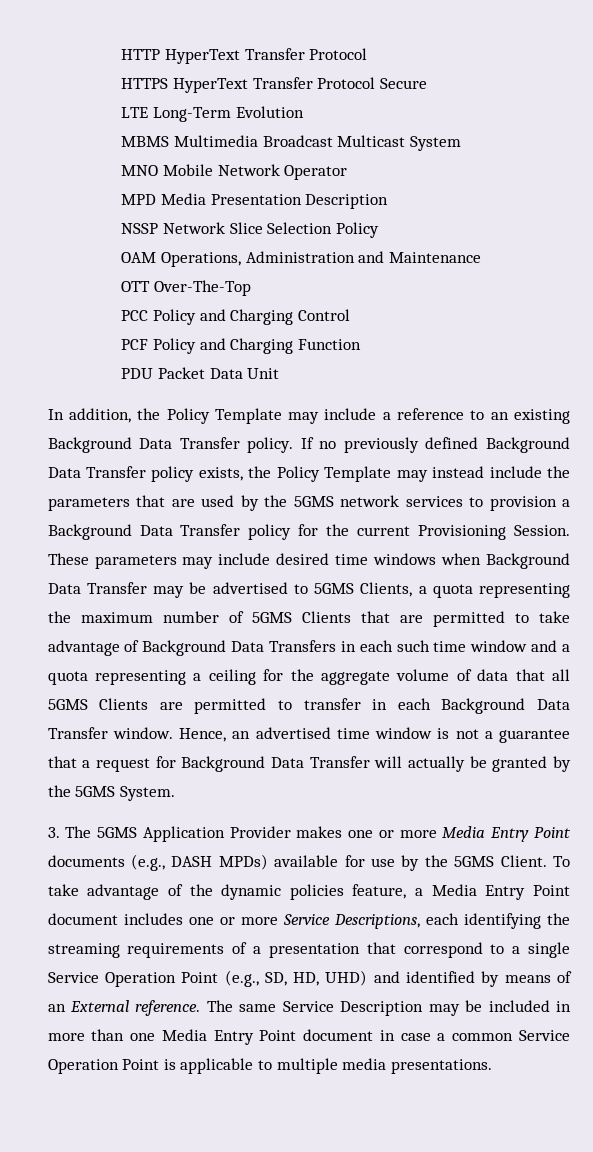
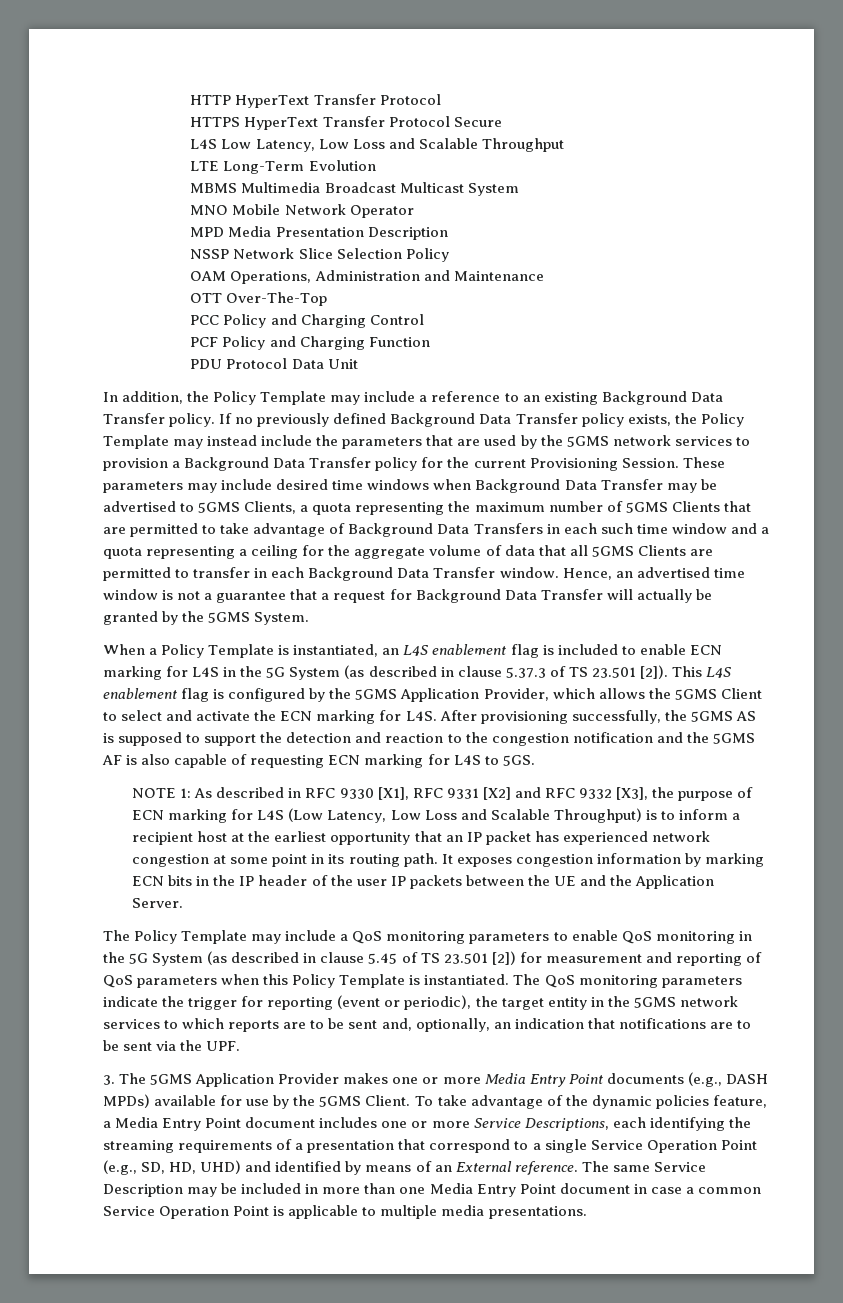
+ L4S Low Latency, Low Loss and Scalable Throughput
- PDU Packet Data Unit
+ PDU Protocol Data Unit
+ When a Policy Template is instantiated, an L4S enablement flag is included to enable ECN marking for L4S in the 5G System (as described in clause 5.37.3 of TS 23.501 [2]). This L4S enablement flag is configured by the 5GMS Application Provider, which allows the 5GMS Client to select and activate the ECN marking for L4S. After provisioning successfully, the 5GMS AS is supposed to support the detection and reaction to the congestion notification and the 5GMS AF is also capable of requesting ECN marking for L4S to 5GS.
+ NOTE 1: As described in RFC 9330 [X1], RFC 9331 [X2] and RFC 9332 [X3], the purpose of ECN marking for L4S (Low Latency, Low Loss and Scalable Throughput) is to inform a recipient host at the earliest opportunity that an IP packet has experienced network congestion at some point in its routing path. It exposes congestion information by marking ECN bits in the IP header of the user IP packets between the UE and the Application Server.
+ The Policy Template may include a QoS monitoring parameters to enable QoS monitoring in the 5G System (as described in clause 5.45 of TS 23.501 [2]) for measurement and reporting of QoS parameters when this Policy Template is instantiated. The QoS monitoring parameters indicate the trigger for reporting (event or periodic), the target entity in the 5GMS network services to which reports are to be sent and, optionally, an indication that notifications are to be sent via the UPF.

